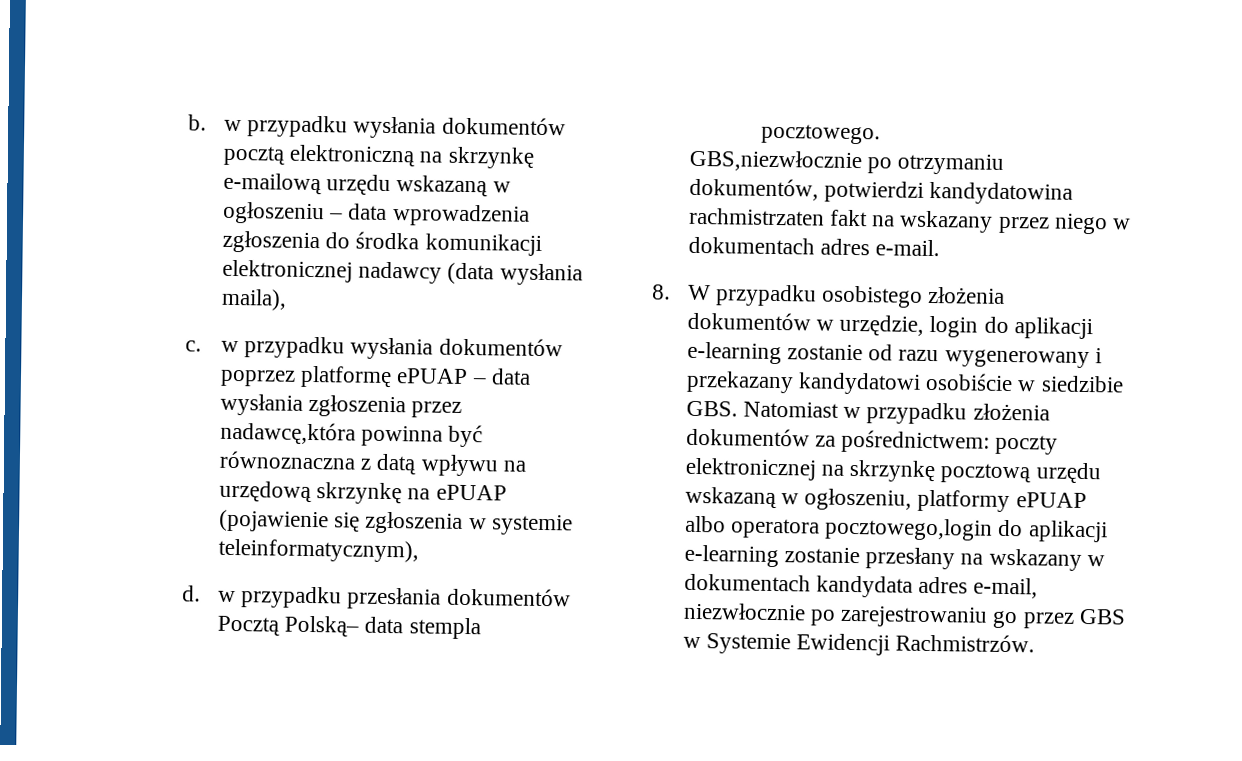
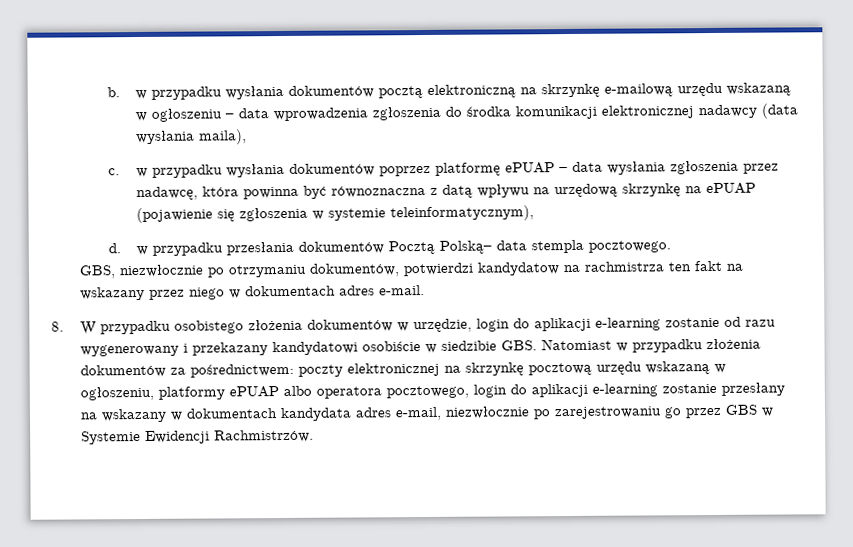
- c. w przypadku wysłania dokumentów poprzez platformę ePUAP – data wysłania zgłoszenia przez nadawcę,która powinna być równoznaczna z datą wpływu na urzędową skrzynkę na ePUAP (pojawienie się zgłoszenia w systemie teleinformatycznym),
+ c. w przypadku wysłania dokumentów poprzez platformę ePUAP – data wysłania zgłoszenia przez nadawcę, która powinna być równoznaczna z datą wpływu na urzędową skrzynkę na ePUAP (pojawienie się zgłoszenia w systemie teleinformatycznym),
- GBS,niezwłocznie po otrzymaniu dokumentów, potwierdzi kandydatowina rachmistrzaten fakt na wskazany przez niego w dokumentach adres e-mail.
+ GBS, niezwłocznie po otrzymaniu dokumentów, potwierdzi kandydatow na rachmistrza ten fakt na wskazany przez niego w dokumentach adres e-mail.
- poczty elektronicznej na skrzynkę pocztową urzędu wskazaną w ogłoszeniu, platformy ePUAP albo operatora pocztowego,login do aplikacji e-learning zostanie przesłany na wskazany w dokumentach kandydata adres e-mail, niezwłocznie po zarejestrowaniu go przez GBS w Systemie Ewidencji Rachmistrzów.
+ poczty elektronicznej na skrzynkę pocztową urzędu wskazaną w ogłoszeniu, platformy ePUAP albo operatora pocztowego, login do aplikacji e-learning zostanie przesłany na wskazany w dokumentach kandydata adres e-mail, niezwłocznie po zarejestrowaniu go przez GBS w Systemie Ewidencji Rachmistrzów.

